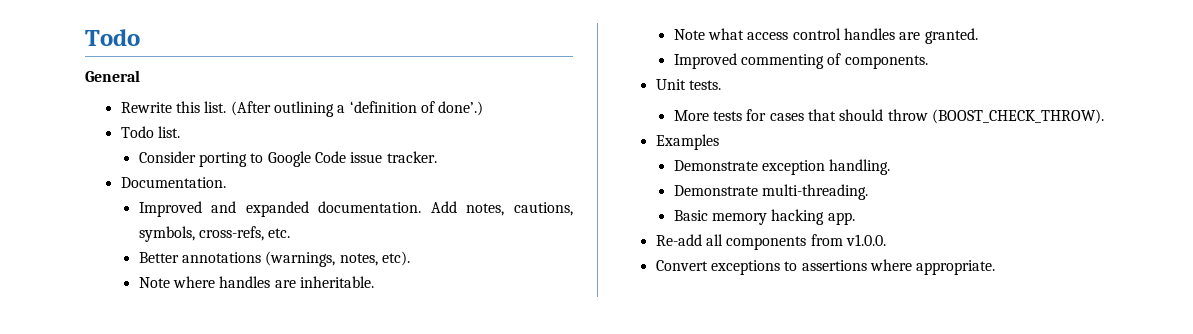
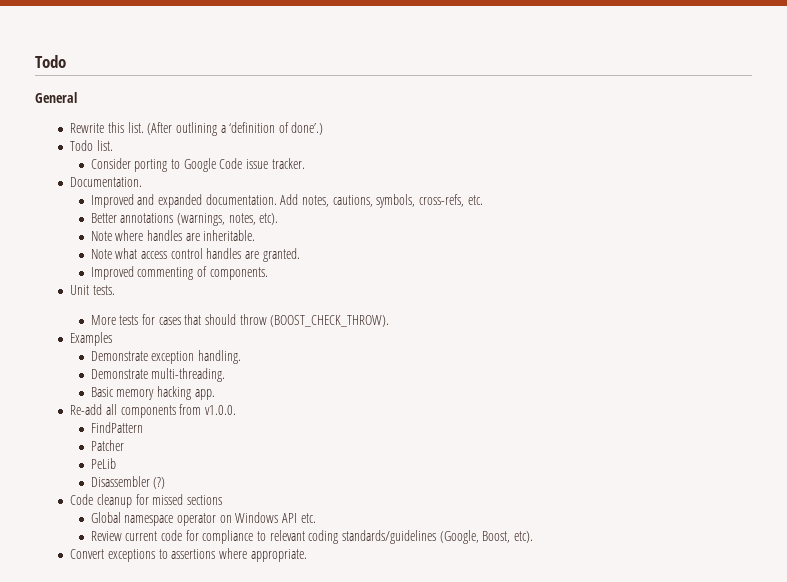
+ FindPattern
+ Patcher
+ PeLib
+ Disassembler (?)
+ Code cleanup for missed sections
+ Global namespace operator on Windows API etc.
+ Review current code for compliance to relevant coding standards/guidelines (Google, Boost, etc).

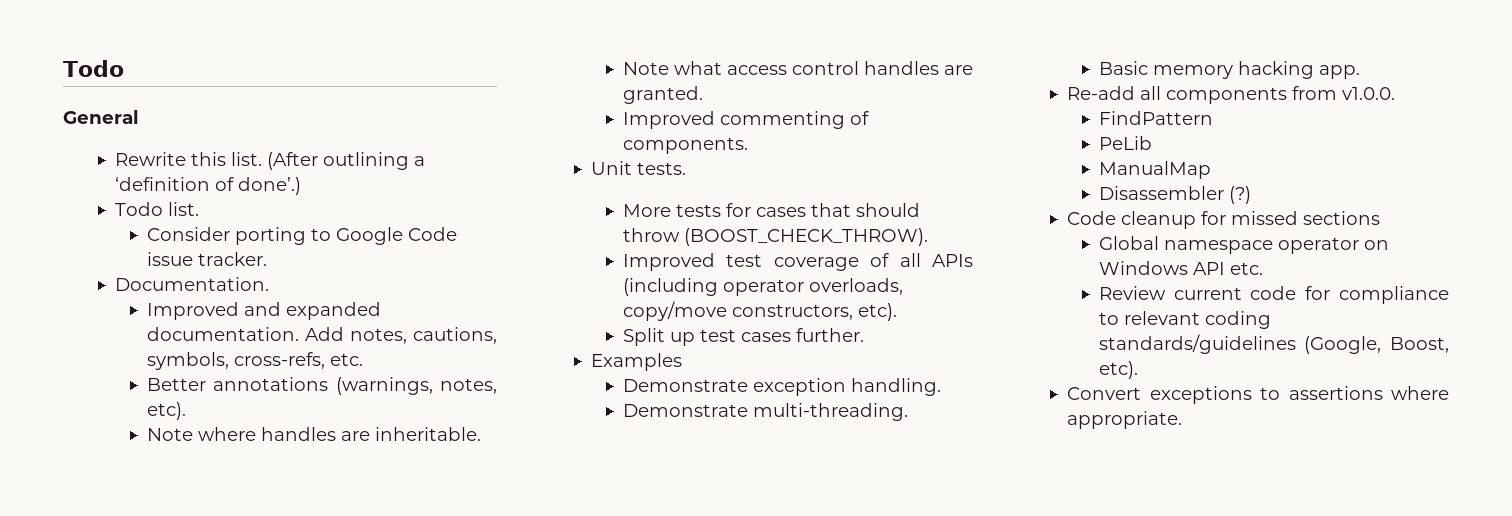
+ Improved test coverage of all APIs (including operator overloads, copy/move constructors, etc).
+ Split up test cases further.
- Patcher
  PeLib
+ ManualMap

